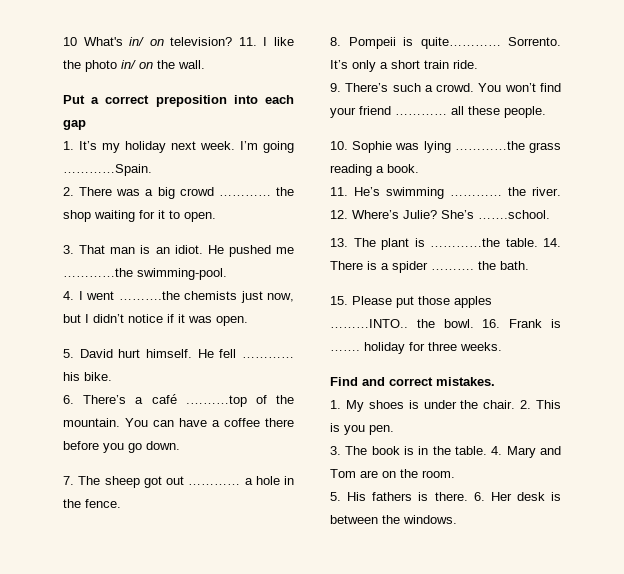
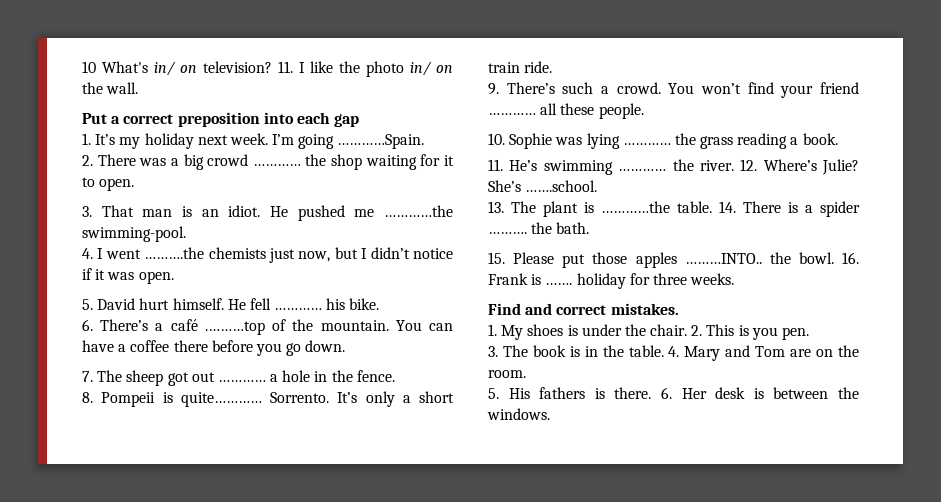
- 10. Sophie was lying …………the grass reading a book.
+ 10. Sophie was lying ………… the grass reading a book.

